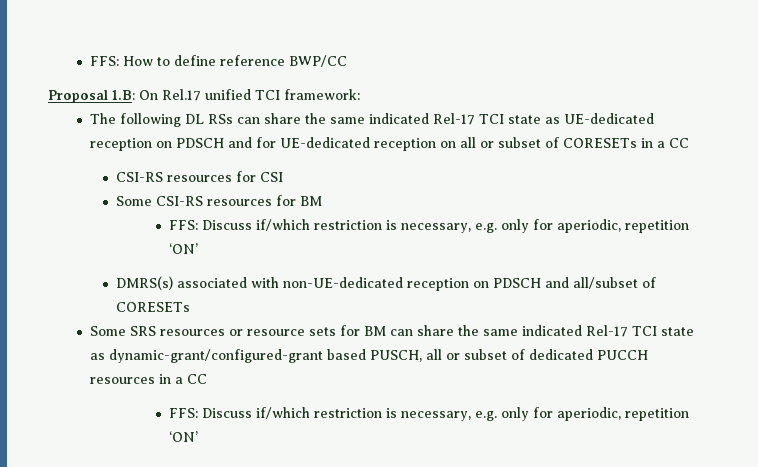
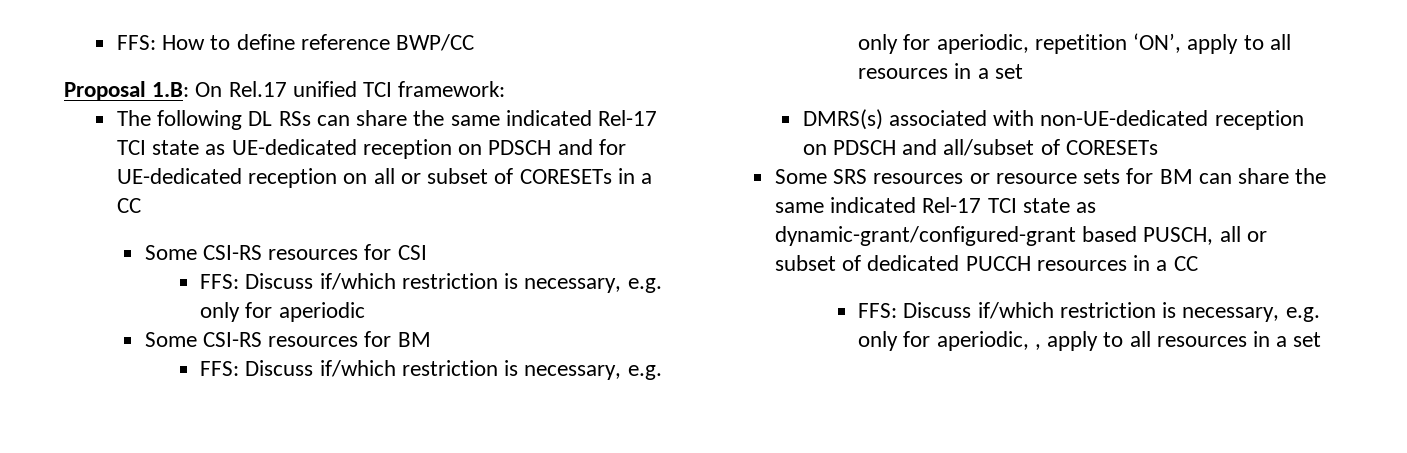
- CSI-RS resources for CSI
+ Some CSI-RS resources for CSI
+ FFS: Discuss if/which restriction is necessary, e.g. only for aperiodic
  Some CSI-RS resources for BM
- FFS: Discuss if/which restriction is necessary, e.g. only for aperiodic, repetition ‘ON’
+ FFS: Discuss if/which restriction is necessary, e.g. only for aperiodic, repetition ‘ON’, apply to all resources in a set
  Some SRS resources or resource sets for BM can share the same indicated Rel-17 TCI state as dynamic-grant/configured-grant based PUSCH, all or subset of dedicated PUCCH resources in a CC
- FFS: Discuss if/which restriction is necessary, e.g. only for aperiodic, repetition ‘ON’
+ FFS: Discuss if/which restriction is necessary, e.g. only for aperiodic, , apply to all resources in a set

